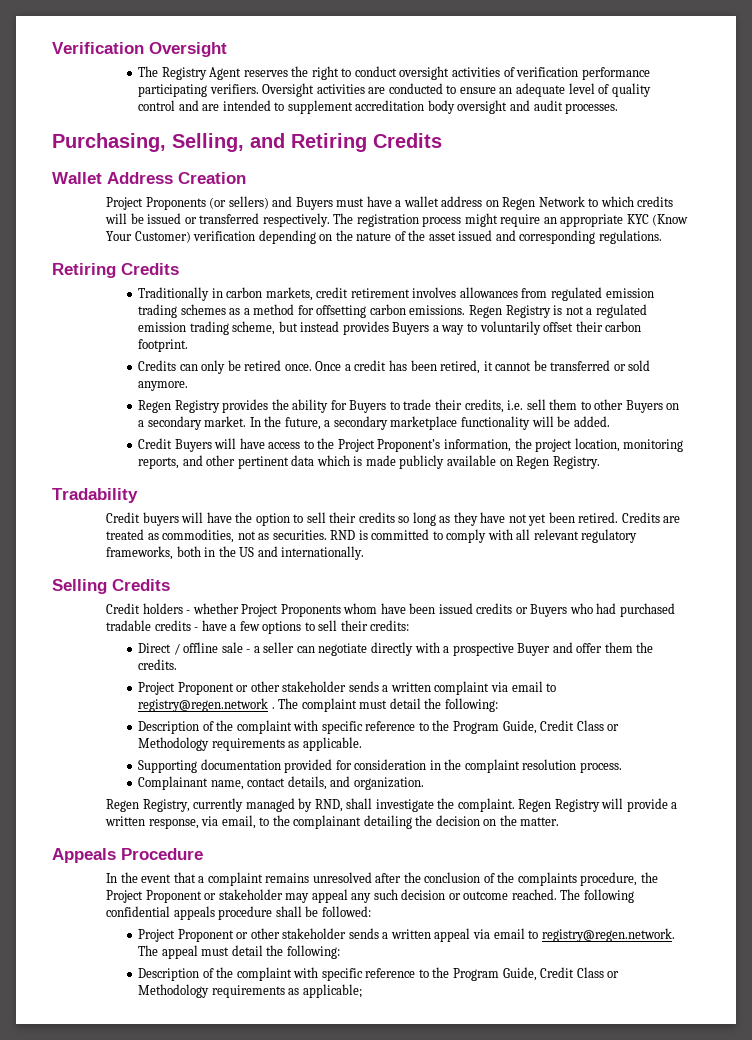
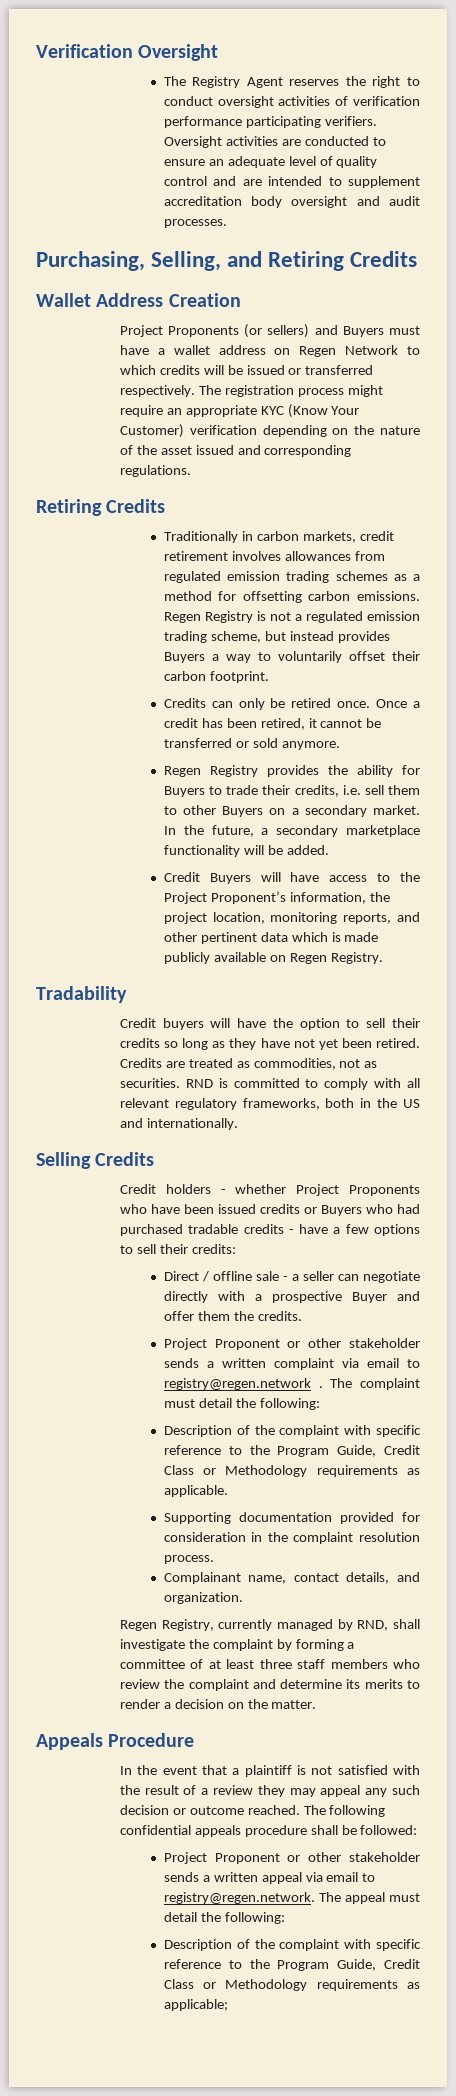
- Credit holders - whether Project Proponents whom have been issued credits or Buyers who had purchased tradable credits - have a few options to sell their credits:
+ Credit holders - whether Project Proponents who have been issued credits or Buyers who had purchased tradable credits - have a few options to sell their credits:
- Regen Registry, currently managed by RND, shall investigate the complaint. Regen Registry will provide a written response, via email, to the complainant detailing the decision on the matter.
+ Regen Registry, currently managed by RND, shall investigate the complaint by forming a committee of at least three staff members who review the complaint and determine its merits to render a decision on the matter.
- In the event that a complaint remains unresolved after the conclusion of the complaints procedure, the Project Proponent or stakeholder may appeal any such decision or outcome reached.
+ In the event that a plaintiff is not satisfied with the result of a review they may appeal any such decision or outcome reached.

